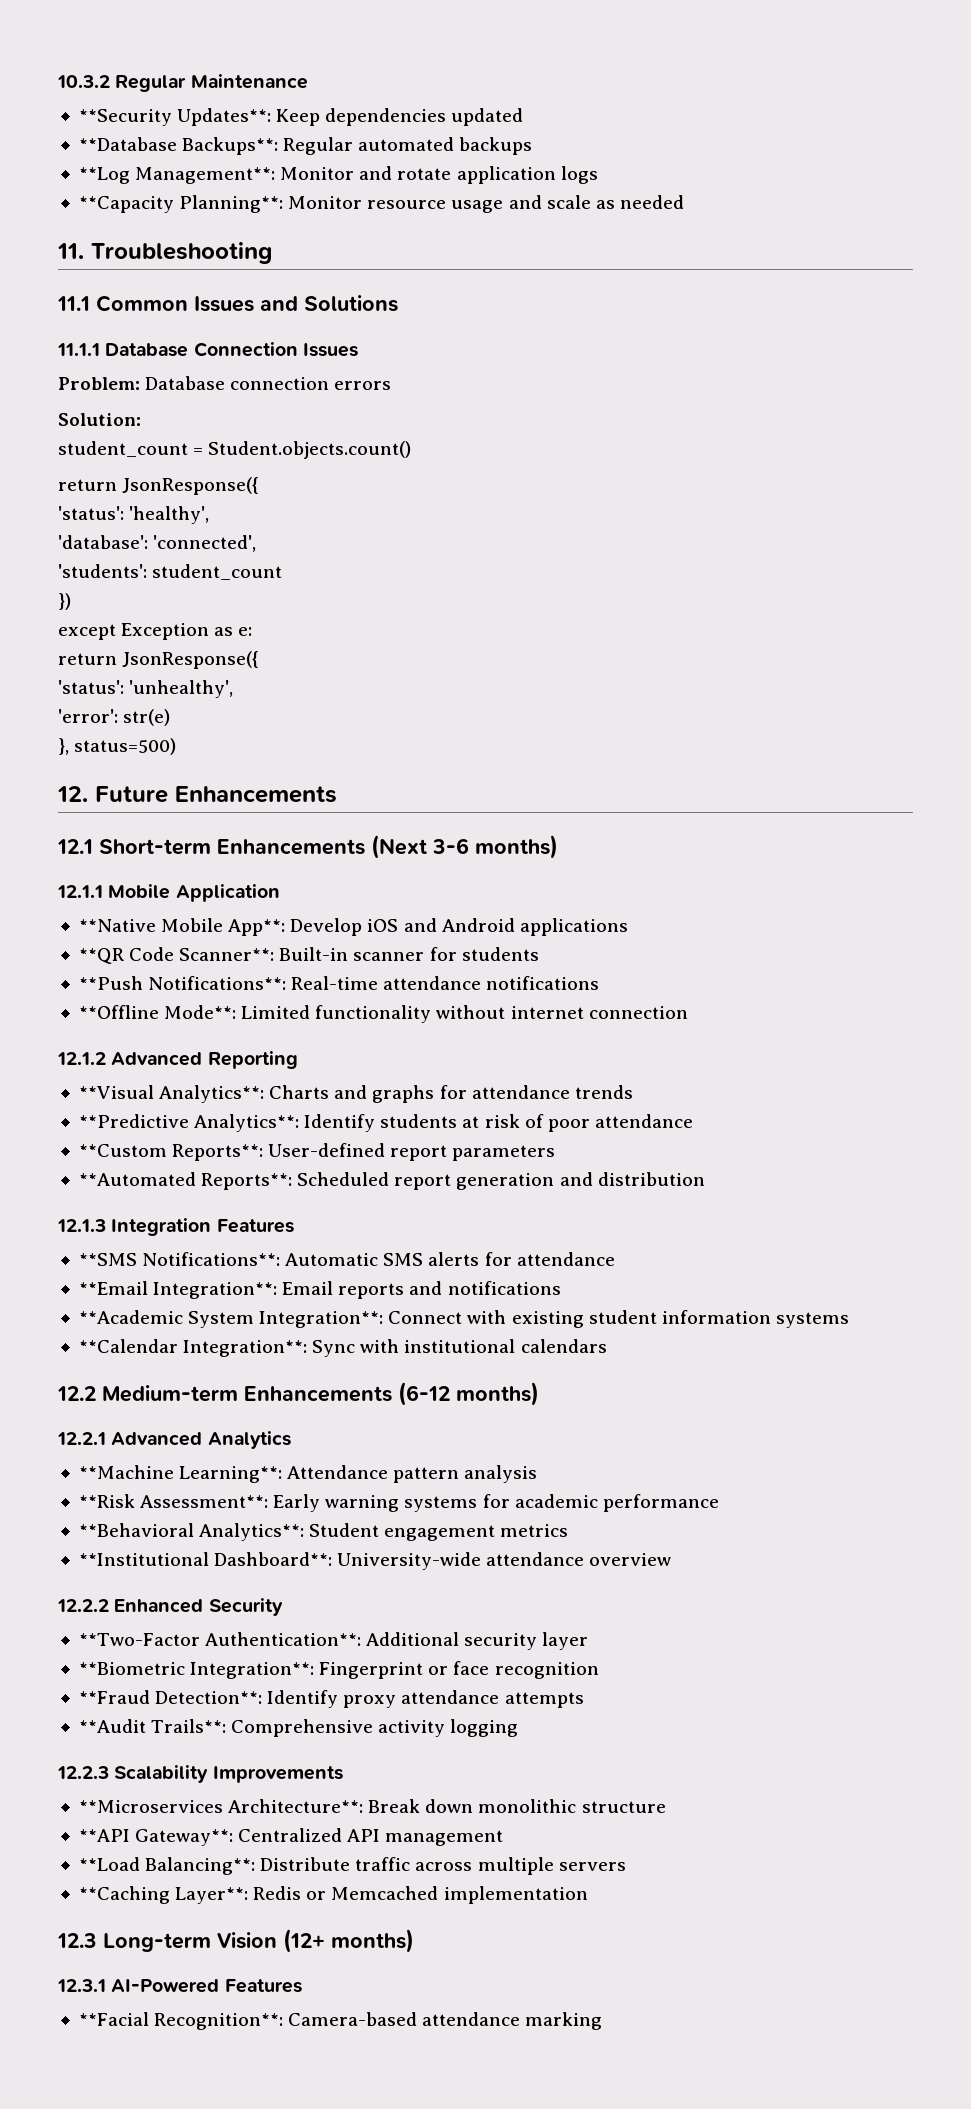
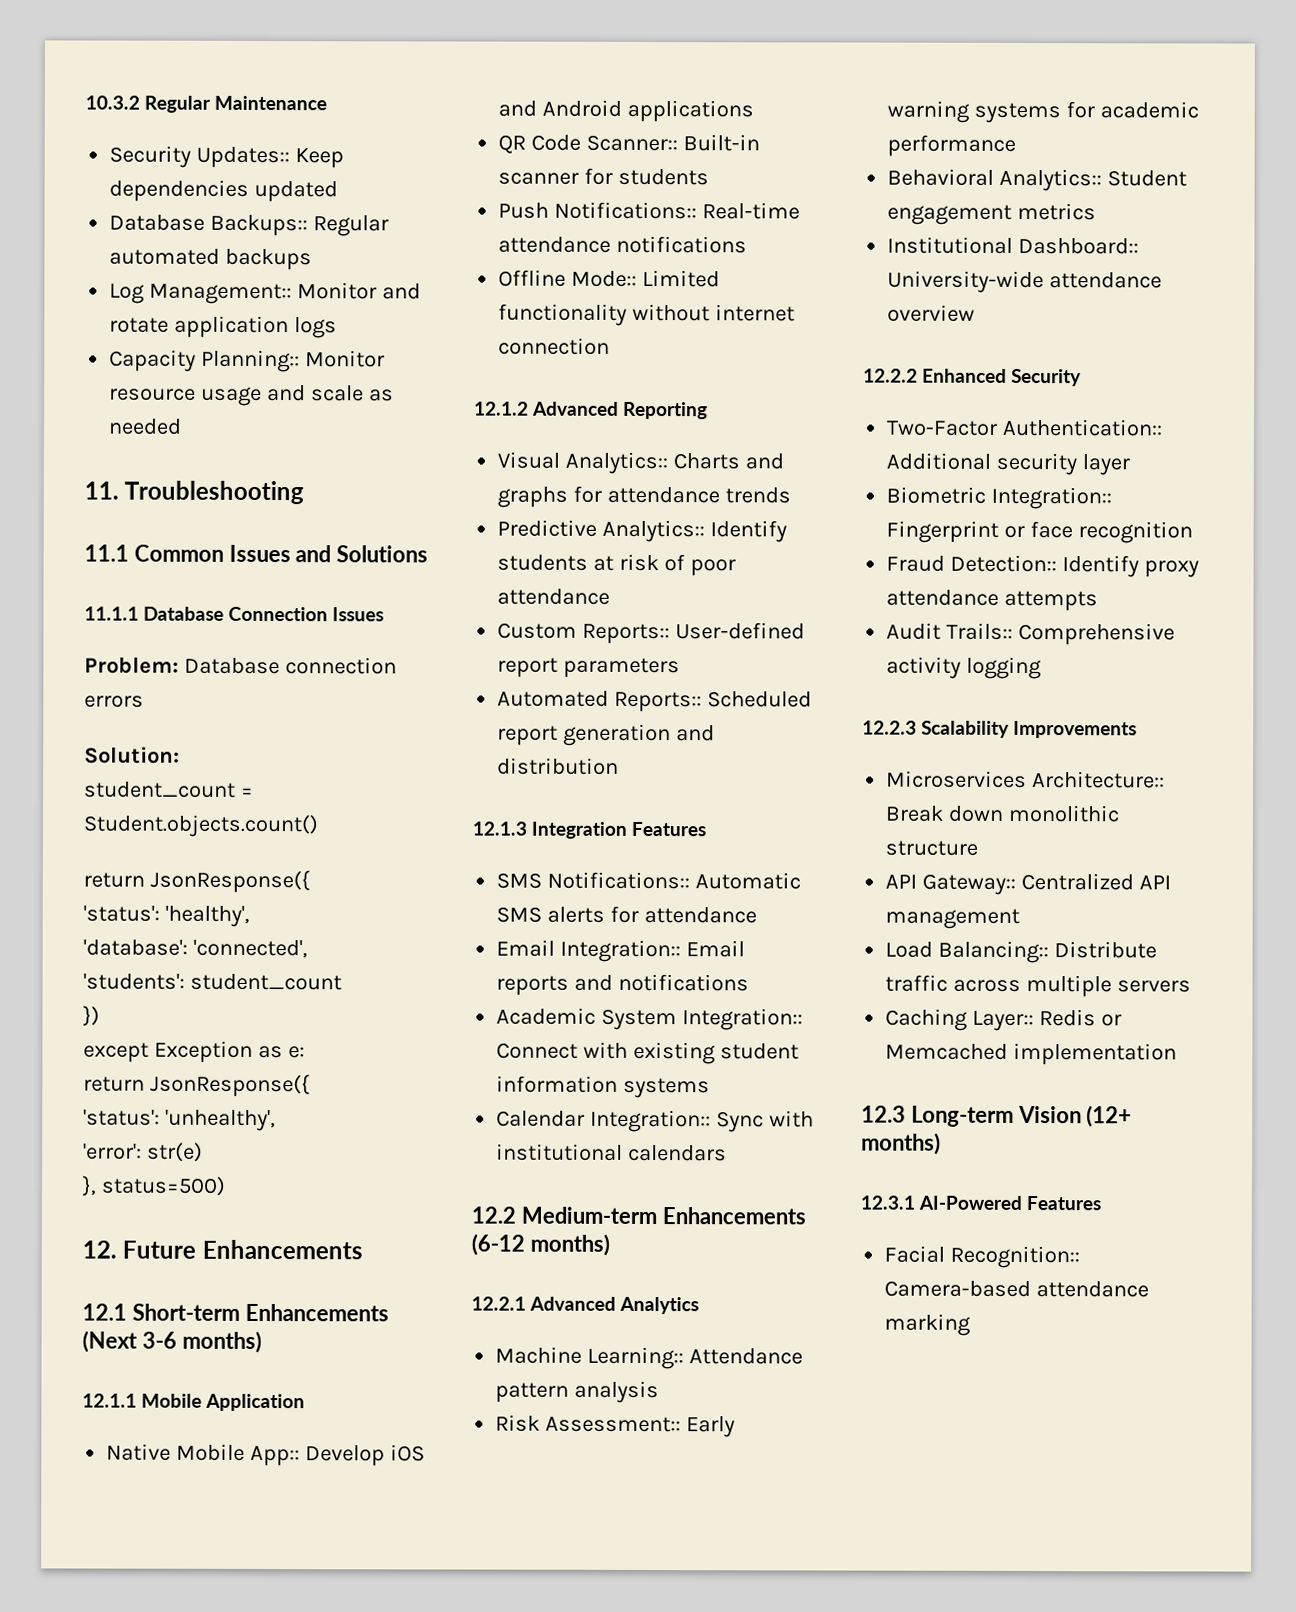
- **Security Updates**: Keep dependencies updated
+ Security Updates:: Keep dependencies updated
- **Database Backups**: Regular automated backups
+ Database Backups:: Regular automated backups
- **Log Management**: Monitor and rotate application logs
+ Log Management:: Monitor and rotate application logs
- **Capacity Planning**: Monitor resource usage and scale as needed
+ Capacity Planning:: Monitor resource usage and scale as needed
- **Native Mobile App**: Develop iOS and Android applications
+ Native Mobile App:: Develop iOS and Android applications
- **QR Code Scanner**: Built-in scanner for students
+ QR Code Scanner:: Built-in scanner for students
- **Push Notifications**: Real-time attendance notifications
+ Push Notifications:: Real-time attendance notifications
- **Offline Mode**: Limited functionality without internet connection
+ Offline Mode:: Limited functionality without internet connection
- **Visual Analytics**: Charts and graphs for attendance trends
+ Visual Analytics:: Charts and graphs for attendance trends
- **Predictive Analytics**: Identify students at risk of poor attendance
+ Predictive Analytics:: Identify students at risk of poor attendance
- **Custom Reports**: User-defined report parameters
+ Custom Reports:: User-defined report parameters
- **Automated Reports**: Scheduled report generation and distribution
+ Automated Reports:: Scheduled report generation and distribution
- **SMS Notifications**: Automatic SMS alerts for attendance
+ SMS Notifications:: Automatic SMS alerts for attendance
- **Email Integration**: Email reports and notifications
+ Email Integration:: Email reports and notifications
- **Academic System Integration**: Connect with existing student information systems
+ Academic System Integration:: Connect with existing student information systems
- **Calendar Integration**: Sync with institutional calendars
+ Calendar Integration:: Sync with institutional calendars
- **Machine Learning**: Attendance pattern analysis
+ Machine Learning:: Attendance pattern analysis
- **Risk Assessment**: Early warning systems for academic performance
+ Risk Assessment:: Early warning systems for academic performance
- **Behavioral Analytics**: Student engagement metrics
+ Behavioral Analytics:: Student engagement metrics
- **Institutional Dashboard**: University-wide attendance overview
+ Institutional Dashboard:: University-wide attendance overview
- **Two-Factor Authentication**: Additional security layer
+ Two-Factor Authentication:: Additional security layer
- **Biometric Integration**: Fingerprint or face recognition
+ Biometric Integration:: Fingerprint or face recognition
- **Fraud Detection**: Identify proxy attendance attempts
+ Fraud Detection:: Identify proxy attendance attempts
- **Audit Trails**: Comprehensive activity logging
+ Audit Trails:: Comprehensive activity logging
- **Microservices Architecture**: Break down monolithic structure
+ Microservices Architecture:: Break down monolithic structure
- **API Gateway**: Centralized API management
+ API Gateway:: Centralized API management
- **Load Balancing**: Distribute traffic across multiple servers
+ Load Balancing:: Distribute traffic across multiple servers
- **Caching Layer**: Redis or Memcached implementation
+ Caching Layer:: Redis or Memcached implementation
- **Facial Recognition**: Camera-based attendance marking
+ Facial Recognition:: Camera-based attendance marking

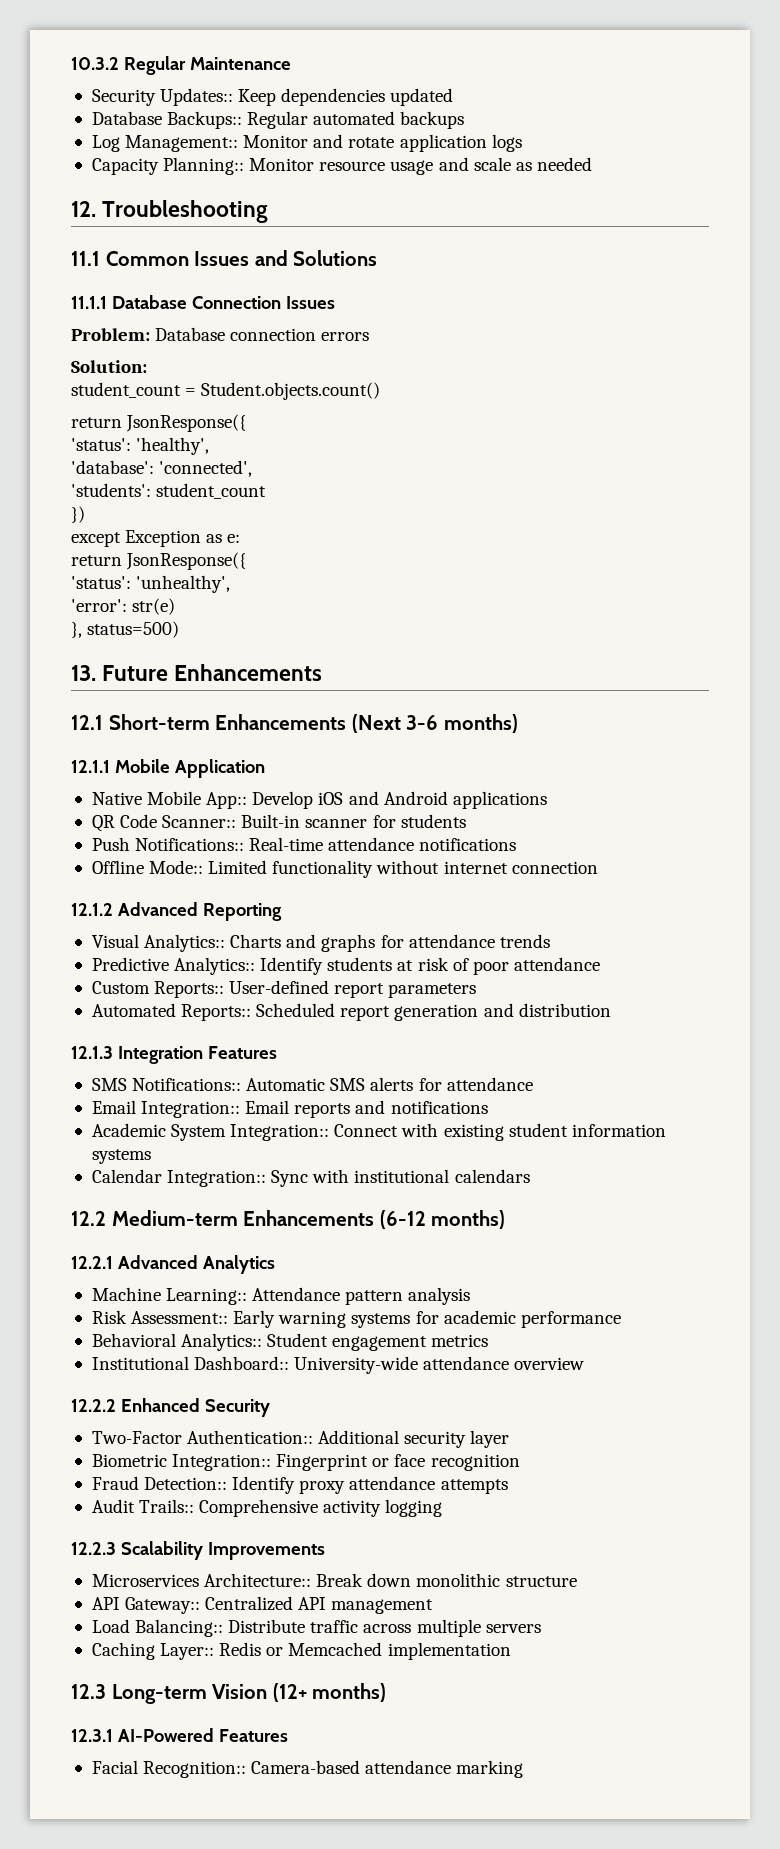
- 11. Troubleshooting
+ 12. Troubleshooting
- 12. Future Enhancements
+ 13. Future Enhancements

